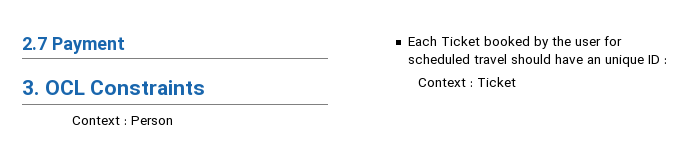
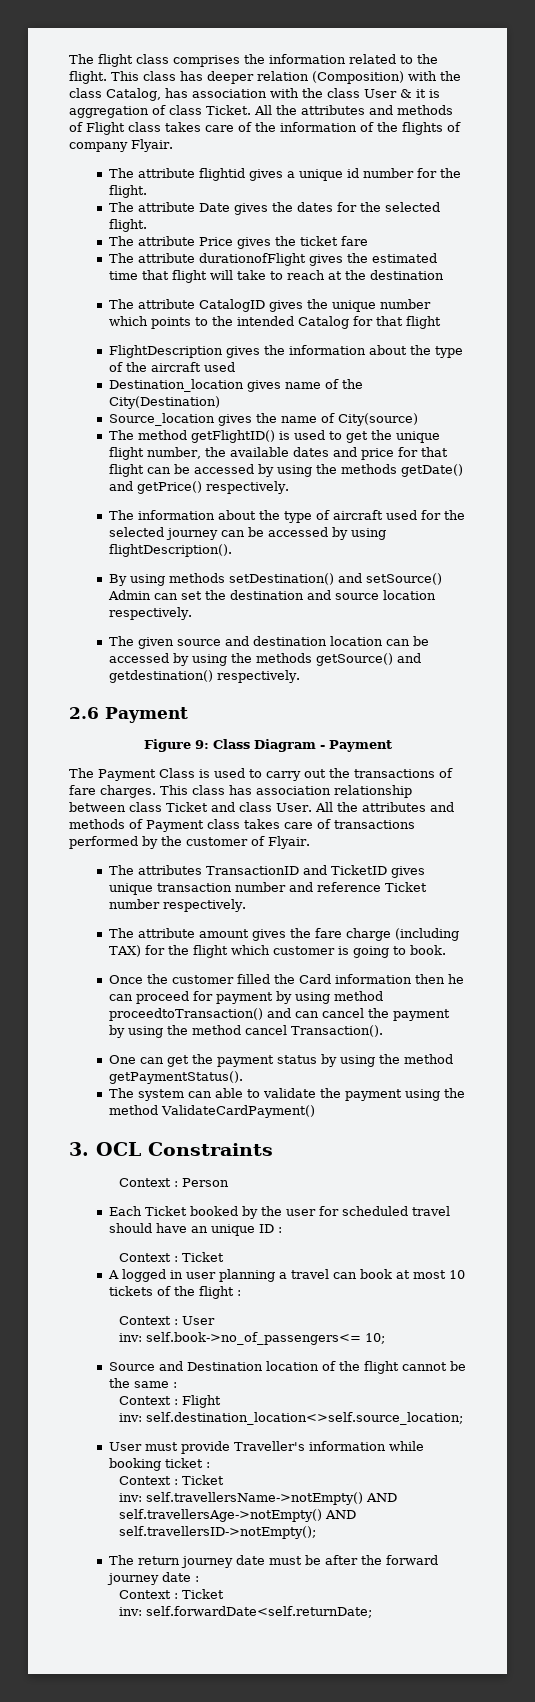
- 2.7 Payment
+ The flight class comprises the information related to the flight. This class has deeper relation (Composition) with the class Catalog, has association with the class User & it is aggregation of class Ticket. All the attributes and methods of Flight class takes care of the information of the flights of company Flyair.
+ The attribute flightid gives a unique id number for the flight.
+ The attribute Date gives the dates for the selected flight.
+ The attribute Price gives the ticket fare
+ The attribute durationofFlight gives the estimated time that flight will take to reach at the destination
+ The attribute CatalogID gives the unique number which points to the intended Catalog for that flight
+ FlightDescription gives the information about the type of the aircraft used
+ Destination_location gives name of the City(Destination)
+ Source_location gives the name of City(source)
+ The method getFlightID() is used to get the unique flight number, the available dates and price for that flight can be accessed by using the methods getDate() and getPrice() respectively.
+ The information about the type of aircraft used for the selected journey can be accessed by using flightDescription().
+ By using methods setDestination() and setSource() Admin can set the destination and source location respectively.
+ The given source and destination location can be accessed by using the methods getSource() and getdestination() respectively.
+ 2.6 Payment
+ Figure 9: Class Diagram - Payment
+ The Payment Class is used to carry out the transactions of fare charges. This class has association relationship between class Ticket and class User. All the attributes and methods of Payment class takes care of transactions performed by the customer of Flyair.
+ The attributes TransactionID and TicketID gives unique transaction number and reference Ticket number respectively.
+ The attribute amount gives the fare charge (including TAX) for the flight which customer is going to book.
+ Once the customer filled the Card information then he can proceed for payment by using method proceedtoTransaction() and can cancel the payment by using the method cancel Transaction().
+ One can get the payment status by using the method getPaymentStatus().
+ The system can able to validate the payment using the method ValidateCardPayment()
+ A logged in user planning a travel can book at most 10 tickets of the flight :
+ Context : User
+ inv: self.book->no_of_passengers<= 10;
+ Source and Destination location of the flight cannot be the same :
+ Context : Flight
+ inv: self.destination_location<>self.source_location;
+ User must provide Traveller's information while booking ticket :
+ Context : Ticket
+ inv: self.travellersName->notEmpty() AND self.travellersAge->notEmpty() AND self.travellersID->notEmpty();
+ The return journey date must be after the forward journey date :
+ Context : Ticket
+ inv: self.forwardDate<self.returnDate;

